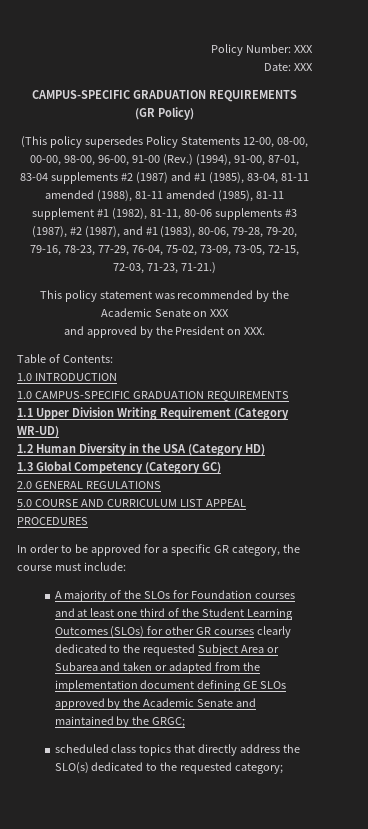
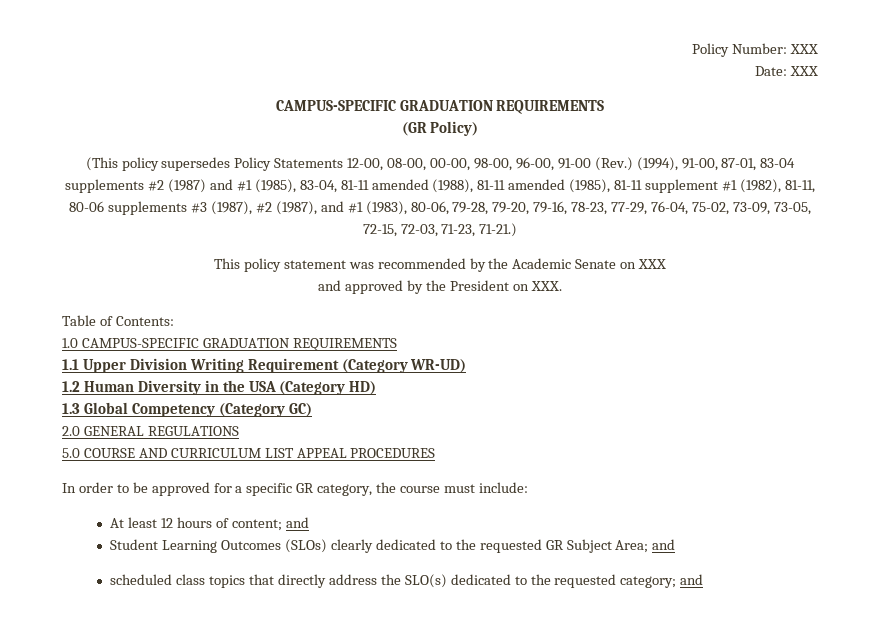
- 1.0 INTRODUCTION
- A majority of the SLOs for Foundation courses and at least one third of the Student Learning Outcomes (SLOs) for other GR courses clearly dedicated to the requested Subject Area or Subarea and taken or adapted from the implementation document defining GE SLOs approved by the Academic Senate and maintained by the GRGC;
+ At least 12 hours of content; and
+ Student Learning Outcomes (SLOs) clearly dedicated to the requested GR Subject Area; and
- scheduled class topics that directly address the SLO(s) dedicated to the requested category;
+ scheduled class topics that directly address the SLO(s) dedicated to the requested category; and

